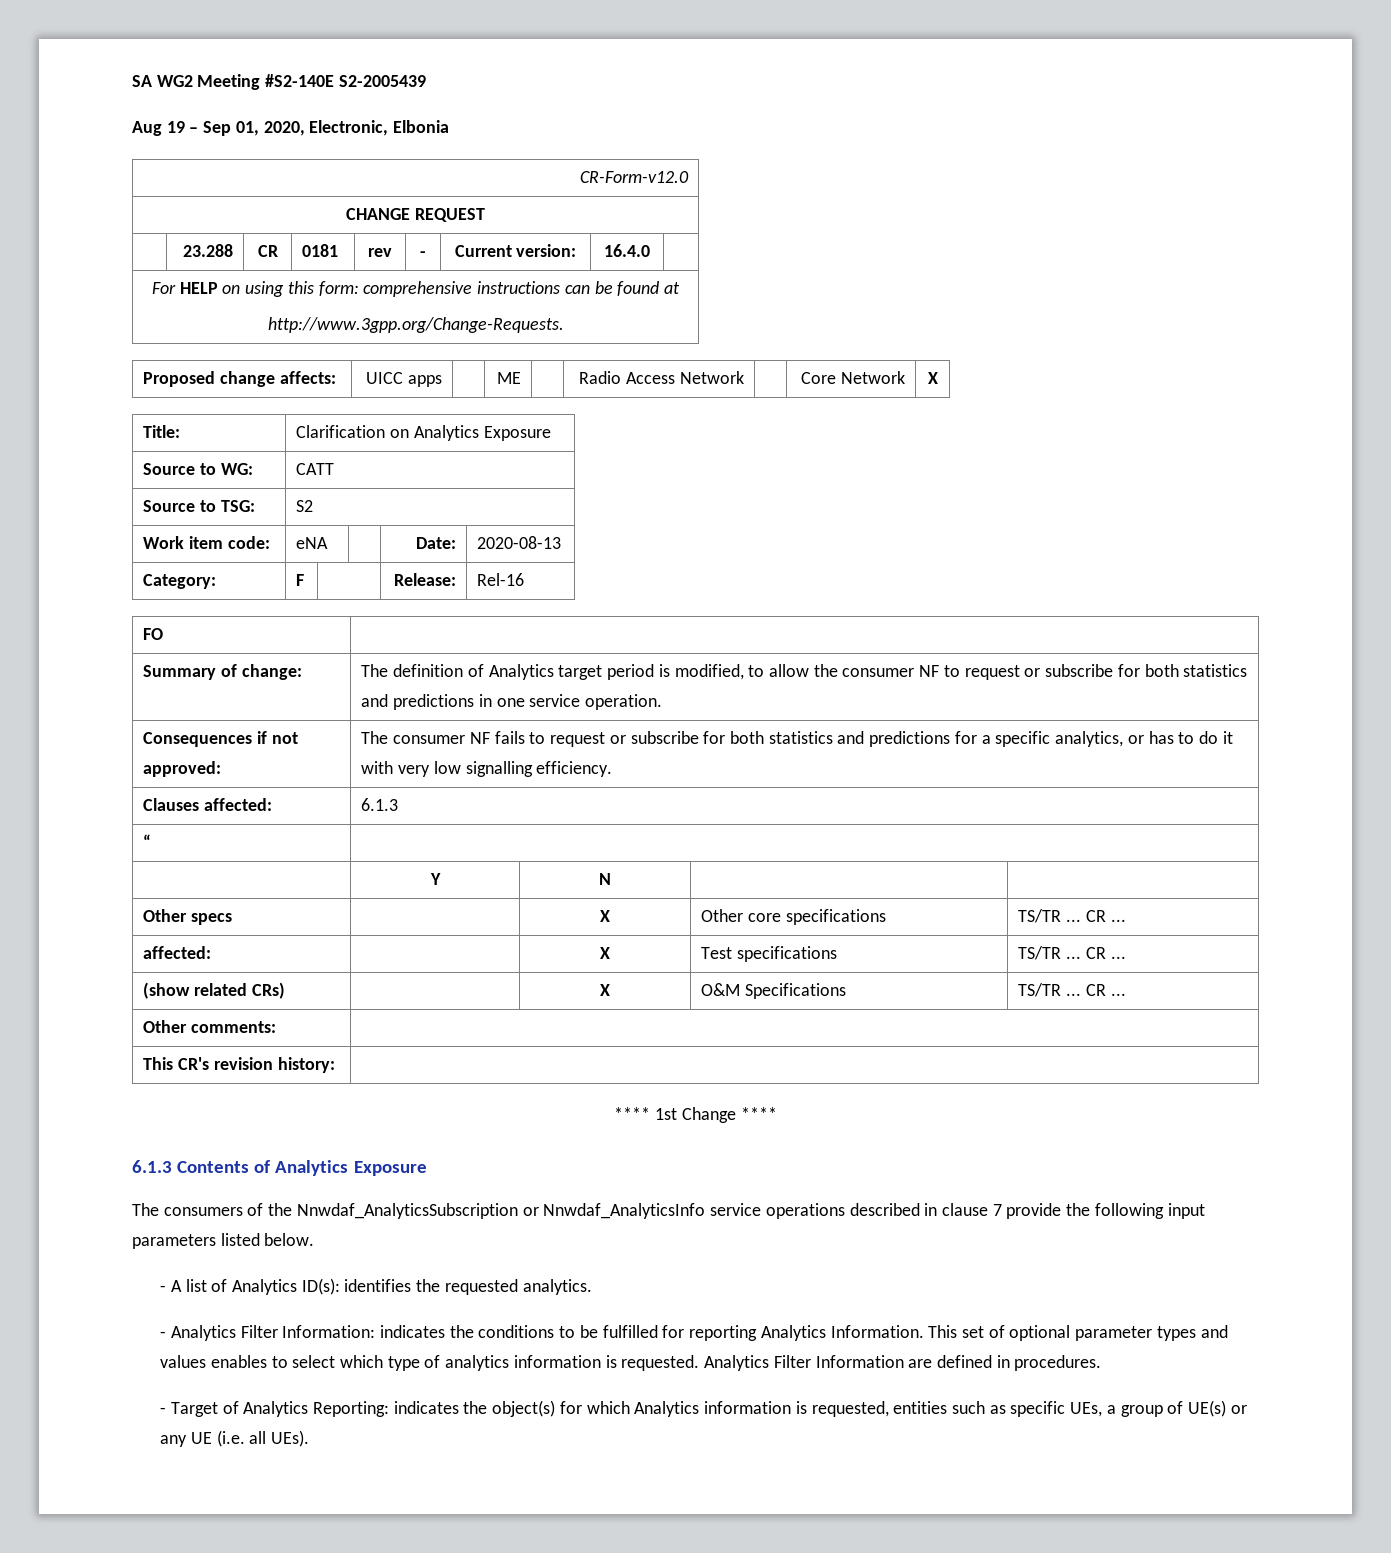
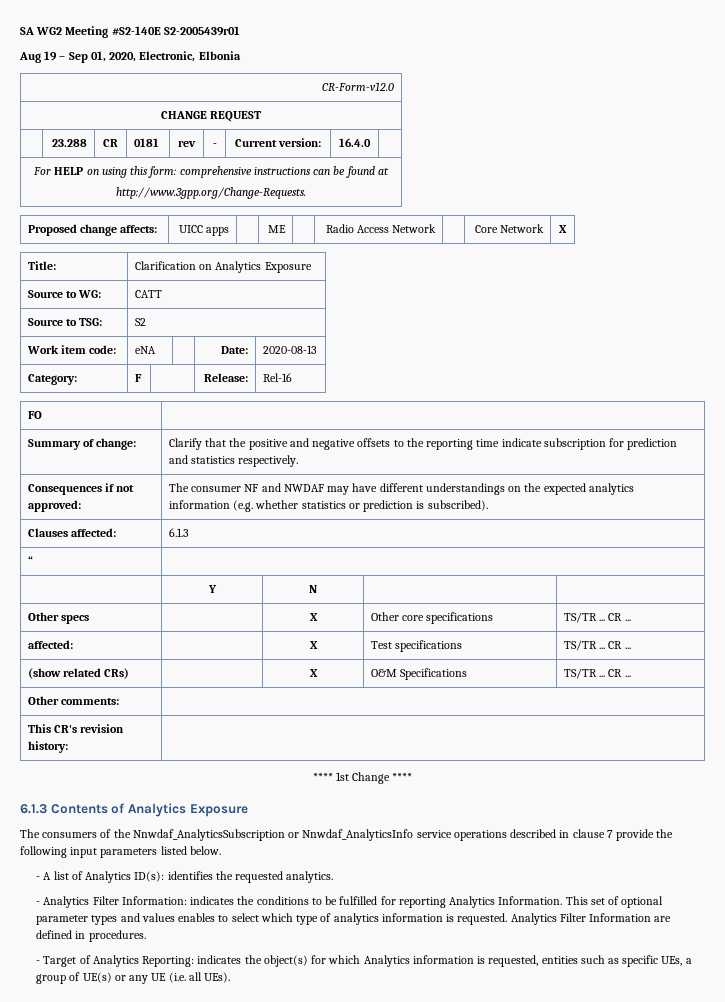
- SA WG2 Meeting #S2-140E S2-2005439
+ SA WG2 Meeting #S2-140E S2-2005439r01
- Summary of change: | The definition of Analytics target period is modified, to allow the consumer NF to request or subscribe for both statistics and predictions in one service operation.
+ Summary of change: | Clarify that the positive and negative offsets to the reporting time indicate subscription for prediction and statistics respectively.
- Consequences if not approved: | The consumer NF fails to request or subscribe for both statistics and predictions for a specific analytics, or has to do it with very low signalling efficiency.
+ Consequences if not approved: | The consumer NF and NWDAF may have different understandings on the expected analytics information (e.g. whether statistics or prediction is subscribed).

